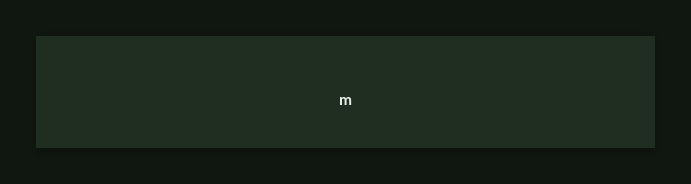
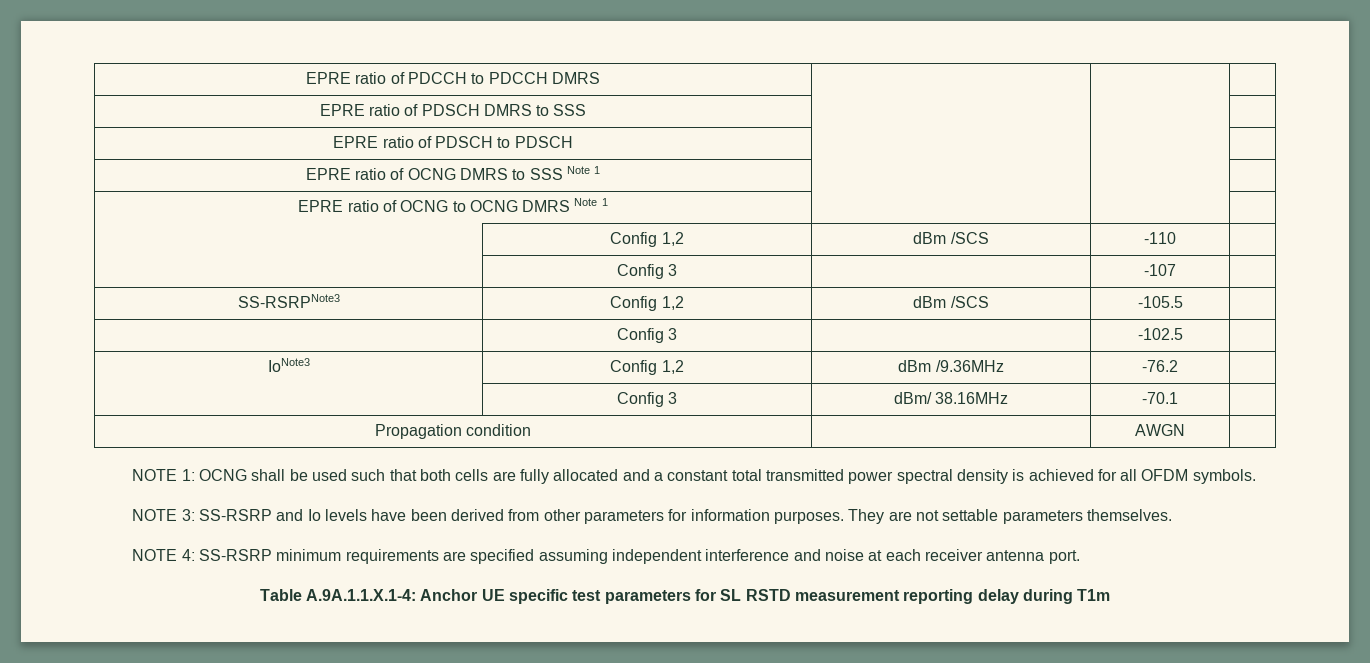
- m
+ EPRE ratio of PDCCH to PDCCH DMRS | | |
+ EPRE ratio of PDSCH DMRS to SSS | | |
+ EPRE ratio of PDSCH to PDSCH | | |
+ EPRE ratio of OCNG DMRS to SSS Note 1 | | |
+ EPRE ratio of OCNG to OCNG DMRS Note 1 | | |
+ | Config 1,2 | dBm /SCS | -110 |
+ | Config 3 | | -107 |
+ SS-RSRPNote3 | Config 1,2 | dBm /SCS | -105.5 |
+ | Config 3 | | -102.5 |
+ IoNote3 | Config 1,2 | dBm /9.36MHz | -76.2 |
+ | Config 3 | dBm/ 38.16MHz | -70.1 |
+ Propagation condition | | AWGN |
+ NOTE 1: OCNG shall be used such that both cells are fully allocated and a constant total transmitted power spectral density is achieved for all OFDM symbols.
+ NOTE 3: SS-RSRP and Io levels have been derived from other parameters for information purposes. They are not settable parameters themselves.
+ NOTE 4: SS-RSRP minimum requirements are specified assuming independent interference and noise at each receiver antenna port.
+ Table A.9A.1.1.X.1-4: Anchor UE specific test parameters for SL RSTD measurement reporting delay during T1m

